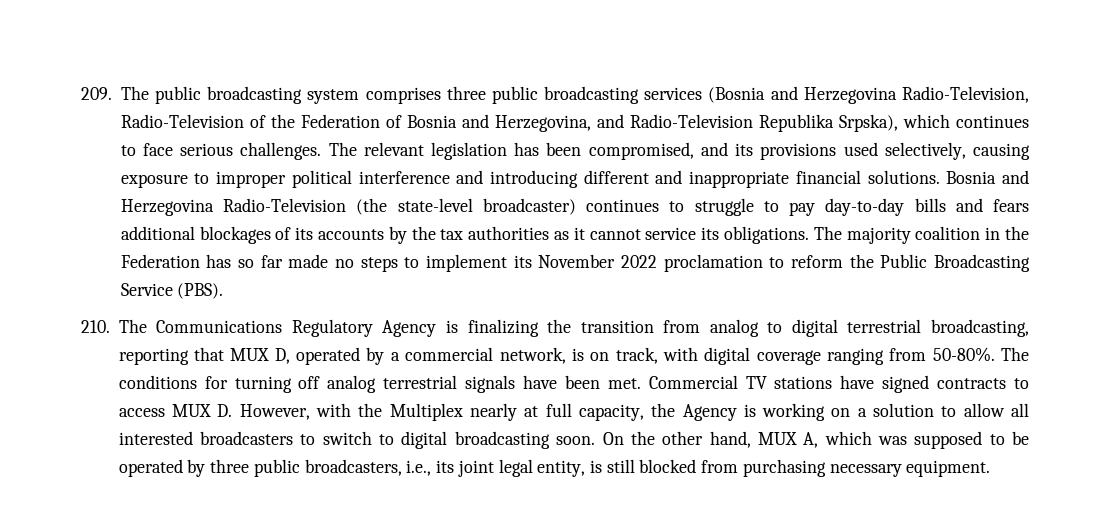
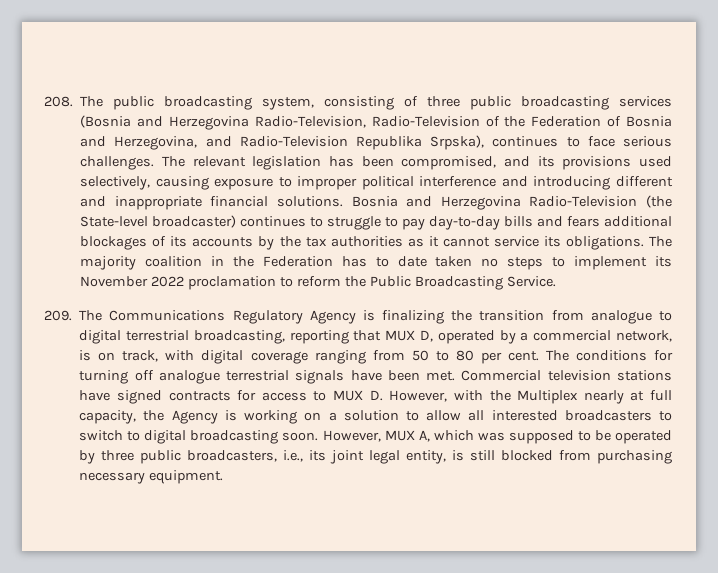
- 209. The public broadcasting system comprises three public broadcasting services (Bosnia and Herzegovina Radio-Television, Radio-Television of the Federation of Bosnia and Herzegovina, and Radio-Television Republika Srpska), which continues to face serious challenges.
+ 208. The public broadcasting system, consisting of three public broadcasting services (Bosnia and Herzegovina Radio-Television, Radio-Television of the Federation of Bosnia and Herzegovina, and Radio-Television Republika Srpska), continues to face serious challenges.
- Bosnia and Herzegovina Radio-Television (the state-level broadcaster) continues to struggle to pay day-to-day bills and fears additional blockages of its accounts by the tax authorities as it cannot service its obligations.
+ Bosnia and Herzegovina Radio-Television (the State-level broadcaster) continues to struggle to pay day-to-day bills and fears additional blockages of its accounts by the tax authorities as it cannot service its obligations.
- The majority coalition in the Federation has so far made no steps to implement its November 2022 proclamation to reform the Public Broadcasting Service (PBS).
- 210. The Communications Regulatory Agency is finalizing the transition from analog to digital terrestrial broadcasting, reporting that MUX D, operated by a commercial network, is on track, with digital coverage ranging from 50-80%.
+ The majority coalition in the Federation has to date taken no steps to implement its November 2022 proclamation to reform the Public Broadcasting Service.
+ 209. The Communications Regulatory Agency is finalizing the transition from analogue to digital terrestrial broadcasting, reporting that MUX D, operated by a commercial network, is on track, with digital coverage ranging from 50 to 80 per cent.
- The conditions for turning off analog terrestrial signals have been met.
+ The conditions for turning off analogue terrestrial signals have been met.
- Commercial TV stations have signed contracts to access MUX D. However, with the Multiplex nearly at full capacity, the Agency is working on a solution to allow all interested broadcasters to switch to digital broadcasting soon.
+ Commercial television stations have signed contracts for access to MUX D. However, with the Multiplex nearly at full capacity, the Agency is working on a solution to allow all interested broadcasters to switch to digital broadcasting soon.
- On the other hand, MUX A, which was supposed to be operated by three public broadcasters, i.e., its joint legal entity, is still blocked from purchasing necessary equipment.
+ However, MUX A, which was supposed to be operated by three public broadcasters, i.e., its joint legal entity, is still blocked from purchasing necessary equipment.

